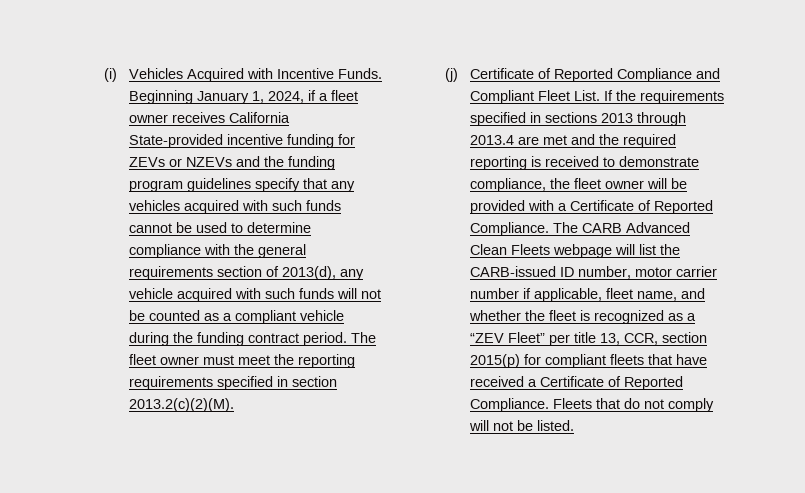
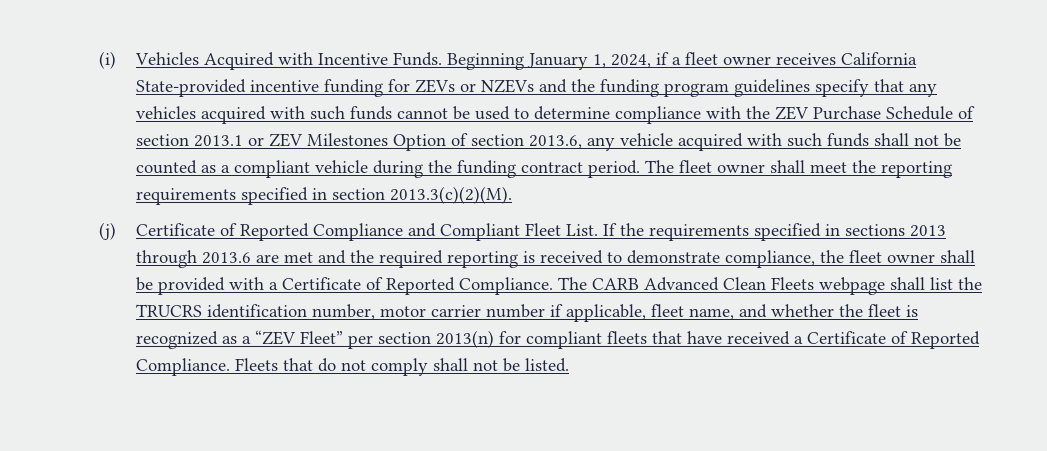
- Beginning January 1, 2024, if a fleet owner receives California State-provided incentive funding for ZEVs or NZEVs and the funding program guidelines specify that any vehicles acquired with such funds cannot be used to determine compliance with the general requirements section of 2013(d), any vehicle acquired with such funds will not be counted as a compliant vehicle during the funding contract period.
+ Beginning January 1, 2024, if a fleet owner receives California State-provided incentive funding for ZEVs or NZEVs and the funding program guidelines specify that any vehicles acquired with such funds cannot be used to determine compliance with the ZEV Purchase Schedule of section 2013.1 or ZEV Milestones Option of section 2013.6, any vehicle acquired with such funds shall not be counted as a compliant vehicle during the funding contract period.
- The fleet owner must meet the reporting requirements specified in section 2013.2(c)(2)(M).
+ The fleet owner shall meet the reporting requirements specified in section 2013.3(c)(2)(M).
- If the requirements specified in sections 2013 through 2013.4 are met and the required reporting is received to demonstrate compliance, the fleet owner will be provided with a Certificate of Reported Compliance.
+ If the requirements specified in sections 2013 through 2013.6 are met and the required reporting is received to demonstrate compliance, the fleet owner shall be provided with a Certificate of Reported Compliance.
- The CARB Advanced Clean Fleets webpage will list the CARB-issued ID number, motor carrier number if applicable, fleet name, and whether the fleet is recognized as a “ZEV Fleet” per title 13, CCR, section 2015(p) for compliant fleets that have received a Certificate of Reported Compliance.
+ The CARB Advanced Clean Fleets webpage shall list the TRUCRS identification number, motor carrier number if applicable, fleet name, and whether the fleet is recognized as a “ZEV Fleet” per section 2013(n) for compliant fleets that have received a Certificate of Reported Compliance.
- Fleets that do not comply will not be listed.
+ Fleets that do not comply shall not be listed.

